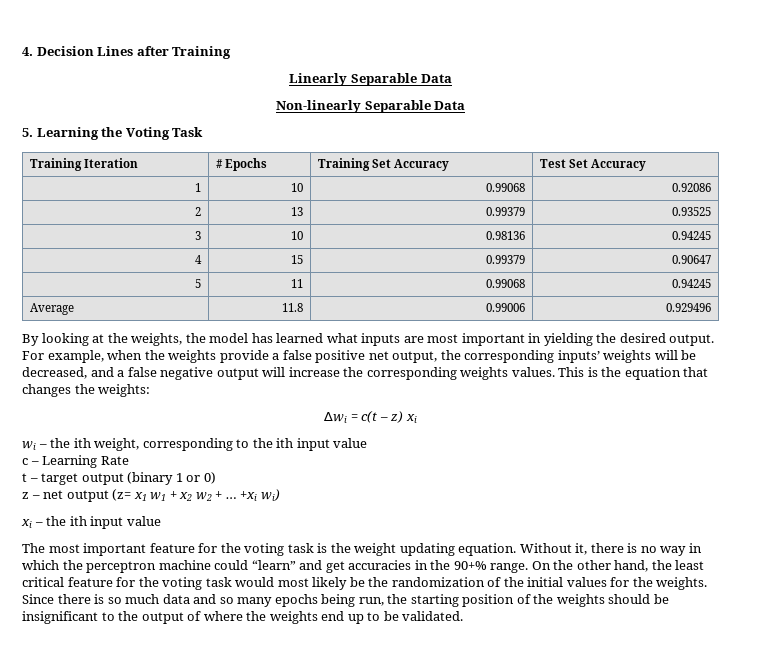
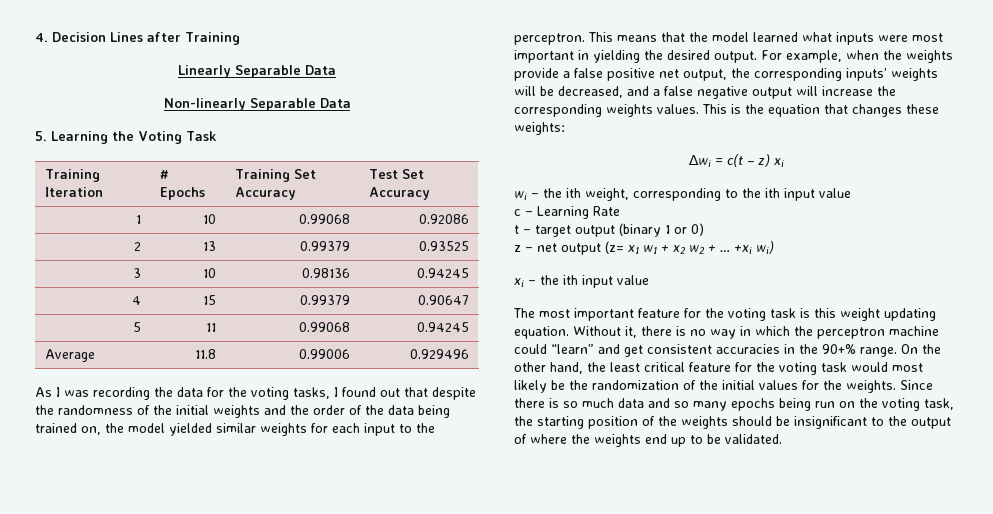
- By looking at the weights, the model has learned what inputs are most important in yielding the desired output.
+ As I was recording the data for the voting tasks, I found out that despite the randomness of the initial weights and the order of the data being trained on, the model yielded similar weights for each input to the perceptron. This means that the model learned what inputs were most important in yielding the desired output.
- This is the equation that changes the weights:
+ This is the equation that changes these weights:
- The most important feature for the voting task is the weight updating equation.
+ The most important feature for the voting task is this weight updating equation.
- Without it, there is no way in which the perceptron machine could “learn” and get accuracies in the 90+% range.
+ Without it, there is no way in which the perceptron machine could “learn” and get consistent accuracies in the 90+% range.
- Since there is so much data and so many epochs being run, the starting position of the weights should be insignificant to the output of where the weights end up to be validated.
+ Since there is so much data and so many epochs being run on the voting task, the starting position of the weights should be insignificant to the output of where the weights end up to be validated.

